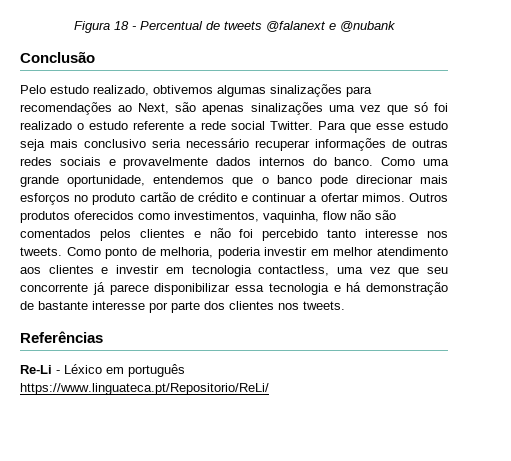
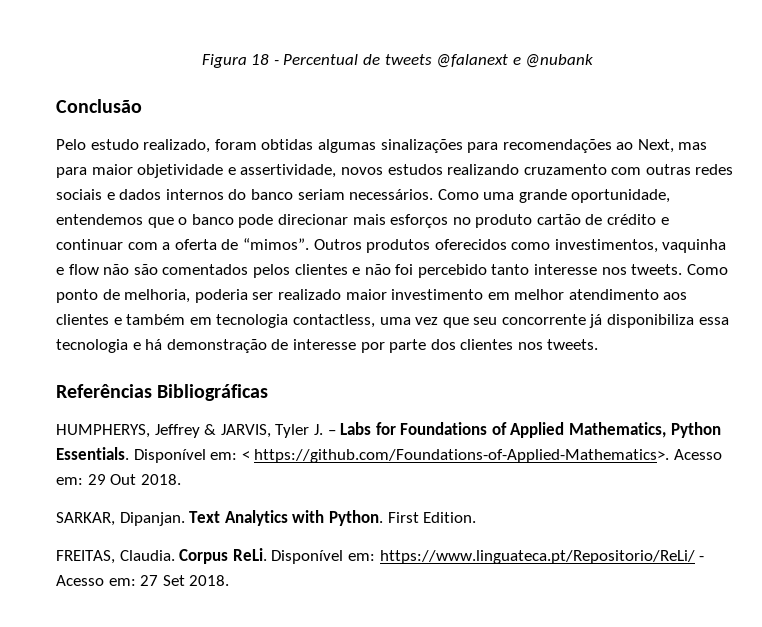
- Pelo estudo realizado, obtivemos algumas sinalizações para recomendações ao Next, são apenas sinalizações uma vez que só foi realizado o estudo referente a rede social Twitter. Para que esse estudo seja mais conclusivo seria necessário recuperar informações de outras redes sociais e provavelmente dados internos do banco.
+ Pelo estudo realizado, foram obtidas algumas sinalizações para recomendações ao Next, mas para maior objetividade e assertividade, novos estudos realizando cruzamento com outras redes sociais e dados internos do banco seriam necessários.
- Como uma grande oportunidade, entendemos que o banco pode direcionar mais esforços no produto cartão de crédito e continuar a ofertar mimos.
+ Como uma grande oportunidade, entendemos que o banco pode direcionar mais esforços no produto cartão de crédito e continuar com a oferta de “mimos”.
- Outros produtos oferecidos como investimentos, vaquinha, flow não são comentados pelos clientes e não foi percebido tanto interesse nos tweets.
+ Outros produtos oferecidos como investimentos, vaquinha e flow não são comentados pelos clientes e não foi percebido tanto interesse nos tweets.
- Como ponto de melhoria, poderia investir em melhor atendimento aos clientes e investir em tecnologia contactless, uma vez que seu concorrente já parece disponibilizar essa tecnologia e há demonstração de bastante interesse por parte dos clientes nos tweets.
+ Como ponto de melhoria, poderia ser realizado maior investimento em melhor atendimento aos clientes e também em tecnologia contactless, uma vez que seu concorrente já disponibiliza essa tecnologia e há demonstração de interesse por parte dos clientes nos tweets.
- Referências
- Re-Li - Léxico em português
- https://www.linguateca.pt/Repositorio/ReLi/
+ Referências Bibliográficas
+ HUMPHERYS, Jeffrey & JARVIS, Tyler J. – Labs for Foundations of Applied Mathematics, Python Essentials. Disponível em: < https://github.com/Foundations-of-Applied-Mathematics>. Acesso em: 29 Out 2018.
+ SARKAR, Dipanjan. Text Analytics with Python. First Edition.
+ FREITAS, Claudia. Corpus ReLi. Disponível em: https://www.linguateca.pt/Repositorio/ReLi/ - Acesso em: 27 Set 2018.

